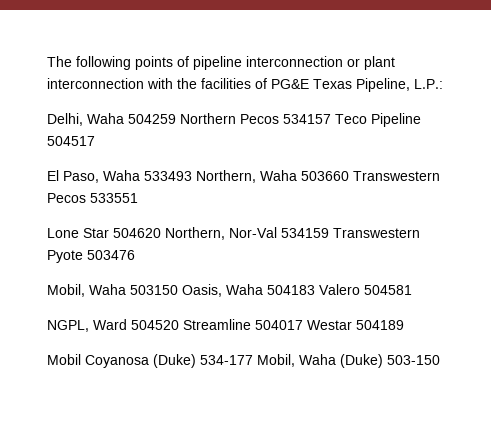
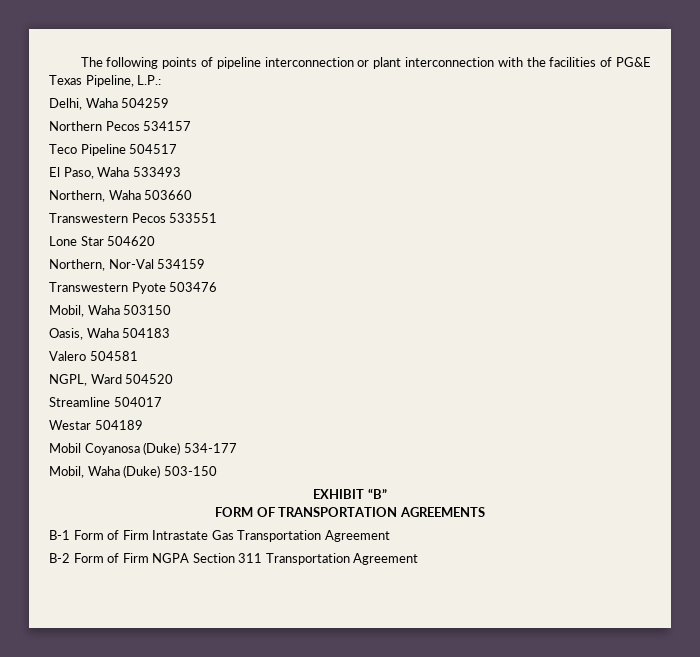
- Delhi, Waha 504259 Northern Pecos 534157 Teco Pipeline 504517
+ Delhi, Waha 504259
+ Northern Pecos 534157
+ Teco Pipeline 504517
- El Paso, Waha 533493 Northern, Waha 503660 Transwestern Pecos 533551
+ El Paso, Waha 533493
+ Northern, Waha 503660
+ Transwestern Pecos 533551
- Lone Star 504620 Northern, Nor-Val 534159 Transwestern Pyote 503476
+ Lone Star 504620
+ Northern, Nor-Val 534159
+ Transwestern Pyote 503476
- Mobil, Waha 503150 Oasis, Waha 504183 Valero 504581
+ Mobil, Waha 503150
+ Oasis, Waha 504183
+ Valero 504581
- NGPL, Ward 504520 Streamline 504017 Westar 504189
+ NGPL, Ward 504520
+ Streamline 504017
+ Westar 504189
- Mobil Coyanosa (Duke) 534-177 Mobil, Waha (Duke) 503-150
+ Mobil Coyanosa (Duke) 534-177
+ Mobil, Waha (Duke) 503-150
+ EXHIBIT “B”
+ FORM OF TRANSPORTATION AGREEMENTS
+ B-1 Form of Firm Intrastate Gas Transportation Agreement
+ B-2 Form of Firm NGPA Section 311 Transportation Agreement

